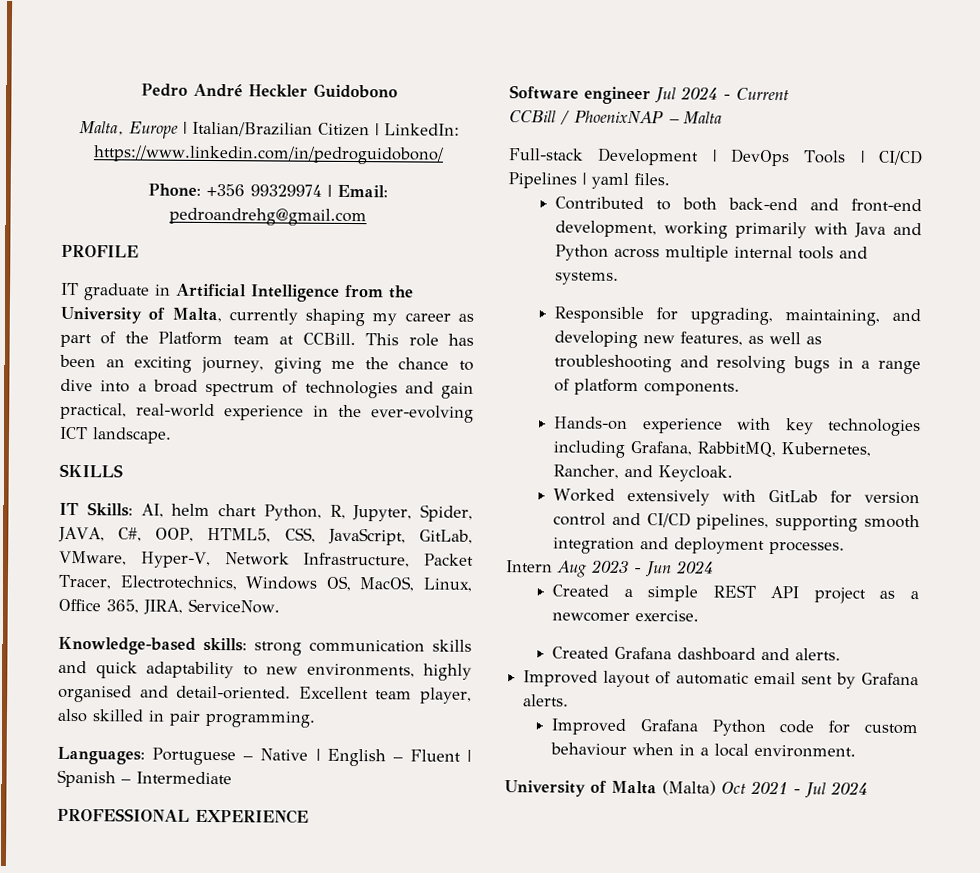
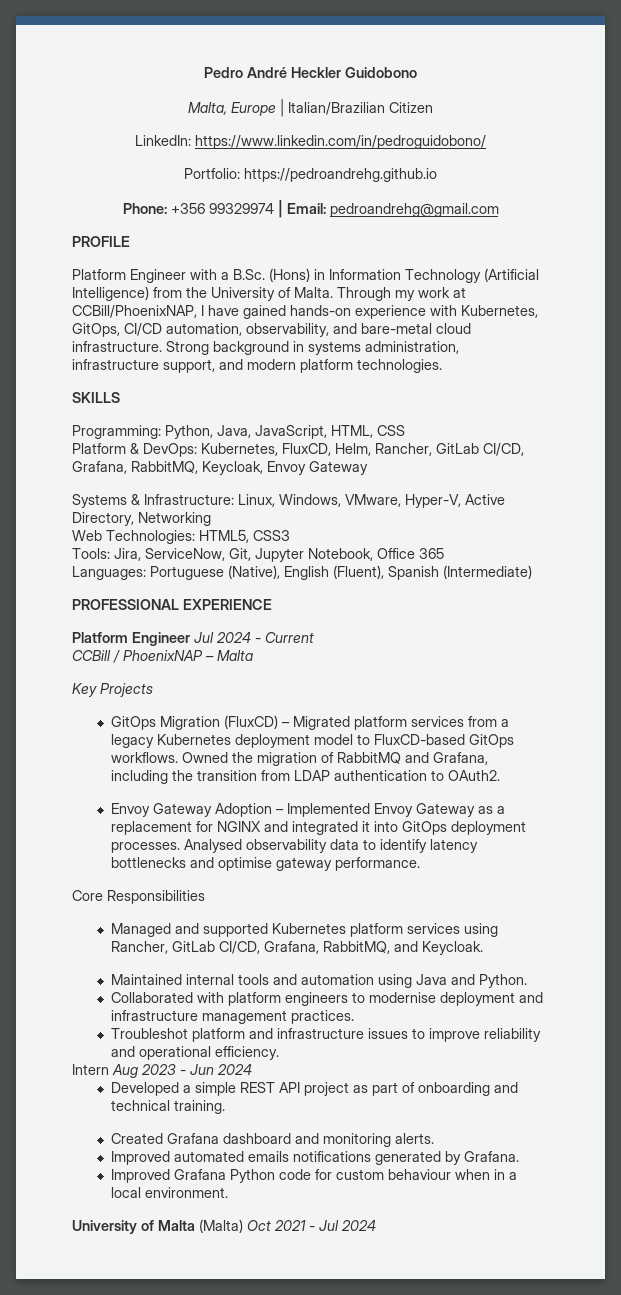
- Malta, Europe | Italian/Brazilian Citizen | LinkedIn: https://www.linkedin.com/in/pedroguidobono/
+ Malta, Europe | Italian/Brazilian Citizen
+ LinkedIn: https://www.linkedin.com/in/pedroguidobono/
+ Portfolio: https://pedroandrehg.github.io
- IT graduate in Artificial Intelligence from the University of Malta, currently shaping my career as part of the Platform team at CCBill. This role has been an exciting journey, giving me the chance to dive into a broad spectrum of technologies and gain practical, real-world experience in the ever-evolving ICT landscape.
+ Platform Engineer with a B.Sc. (Hons) in Information Technology (Artificial Intelligence) from the University of Malta. Through my work at CCBill/PhoenixNAP, I have gained hands-on experience with Kubernetes, GitOps, CI/CD automation, observability, and bare-metal cloud infrastructure. Strong background in systems administration, infrastructure support, and modern platform technologies.
  SKILLS
- IT Skills: AI, helm chart Python, R, Jupyter, Spider, JAVA, C#, OOP, HTML5, CSS, JavaScript, GitLab, VMware, Hyper-V, Network Infrastructure, Packet Tracer, Electrotechnics, Windows OS, MacOS, Linux, Office 365, JIRA, ServiceNow.
- Knowledge-based skills: strong communication skills and quick adaptability to new environments, highly organised and detail-oriented. Excellent team player, also skilled in pair programming.
- Languages: Portuguese – Native | English – Fluent | Spanish – Intermediate
+ Programming: Python, Java, JavaScript, HTML, CSS
+ Platform & DevOps: Kubernetes, FluxCD, Helm, Rancher, GitLab CI/CD, Grafana, RabbitMQ, Keycloak, Envoy Gateway
+ Systems & Infrastructure: Linux, Windows, VMware, Hyper-V, Active Directory, Networking
+ Web Technologies: HTML5, CSS3
+ Tools: Jira, ServiceNow, Git, Jupyter Notebook, Office 365
+ Languages: Portuguese (Native), English (Fluent), Spanish (Intermediate)
- Software engineer Jul 2024 - Current
+ Platform Engineer Jul 2024 - Current
- Full-stack Development | DevOps Tools | CI/CD Pipelines | yaml files.
- Contributed to both back-end and front-end development, working primarily with Java and Python across multiple internal tools and systems.
- Responsible for upgrading, maintaining, and developing new features, as well as troubleshooting and resolving bugs in a range of platform components.
- Hands-on experience with key technologies including Grafana, RabbitMQ, Kubernetes, Rancher, and Keycloak.
- Worked extensively with GitLab for version control and CI/CD pipelines, supporting smooth integration and deployment processes.
+ Key Projects
+ GitOps Migration (FluxCD) – Migrated platform services from a legacy Kubernetes deployment model to FluxCD-based GitOps workflows. Owned the migration of RabbitMQ and Grafana, including the transition from LDAP authentication to OAuth2.
+ Envoy Gateway Adoption – Implemented Envoy Gateway as a replacement for NGINX and integrated it into GitOps deployment processes. Analysed observability data to identify latency bottlenecks and optimise gateway performance.
+ Core Responsibilities
+ Managed and supported Kubernetes platform services using Rancher, GitLab CI/CD, Grafana, RabbitMQ, and Keycloak.
+ Maintained internal tools and automation using Java and Python.
+ Collaborated with platform engineers to modernise deployment and infrastructure management practices.
+ Troubleshot platform and infrastructure issues to improve reliability and operational efficiency.
- Created a simple REST API project as a newcomer exercise.
+ Developed a simple REST API project as part of onboarding and technical training.
- Created Grafana dashboard and alerts.
- Improved layout of automatic email sent by Grafana alerts.
+ Created Grafana dashboard and monitoring alerts.
+ Improved automated emails notifications generated by Grafana.

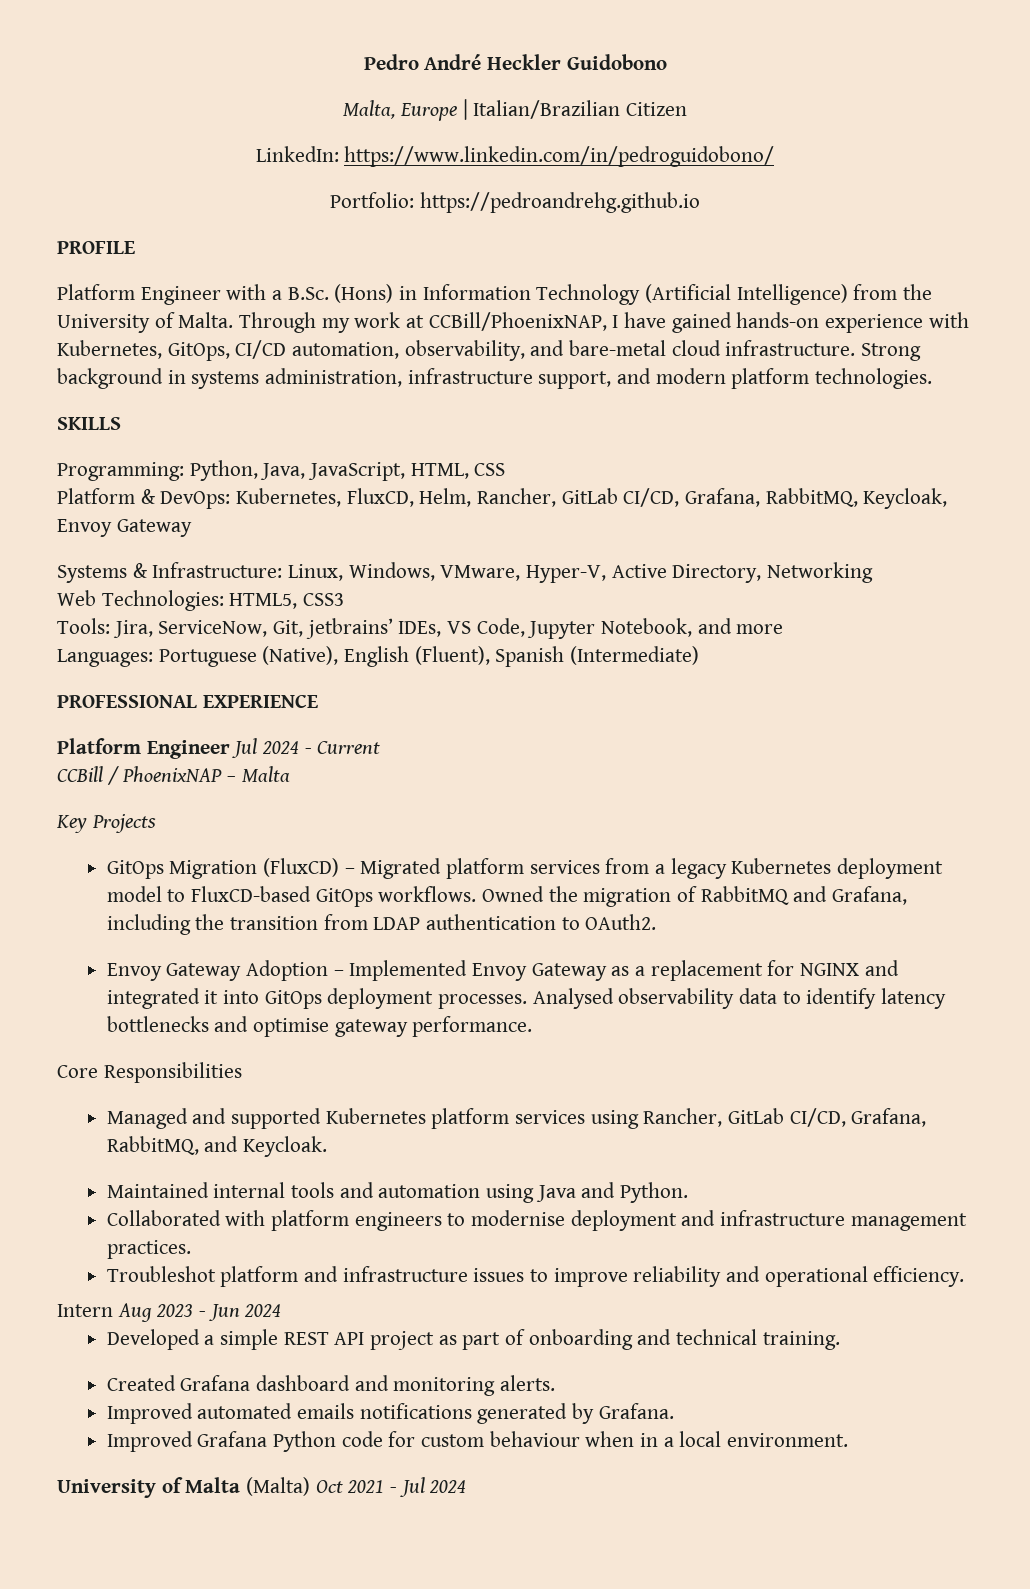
- Phone: +356 99329974 | Email: pedroandrehg@gmail.com
- Tools: Jira, ServiceNow, Git, Jupyter Notebook, Office 365
+ Tools: Jira, ServiceNow, Git, jetbrains’ IDEs, VS Code, Jupyter Notebook, and more

